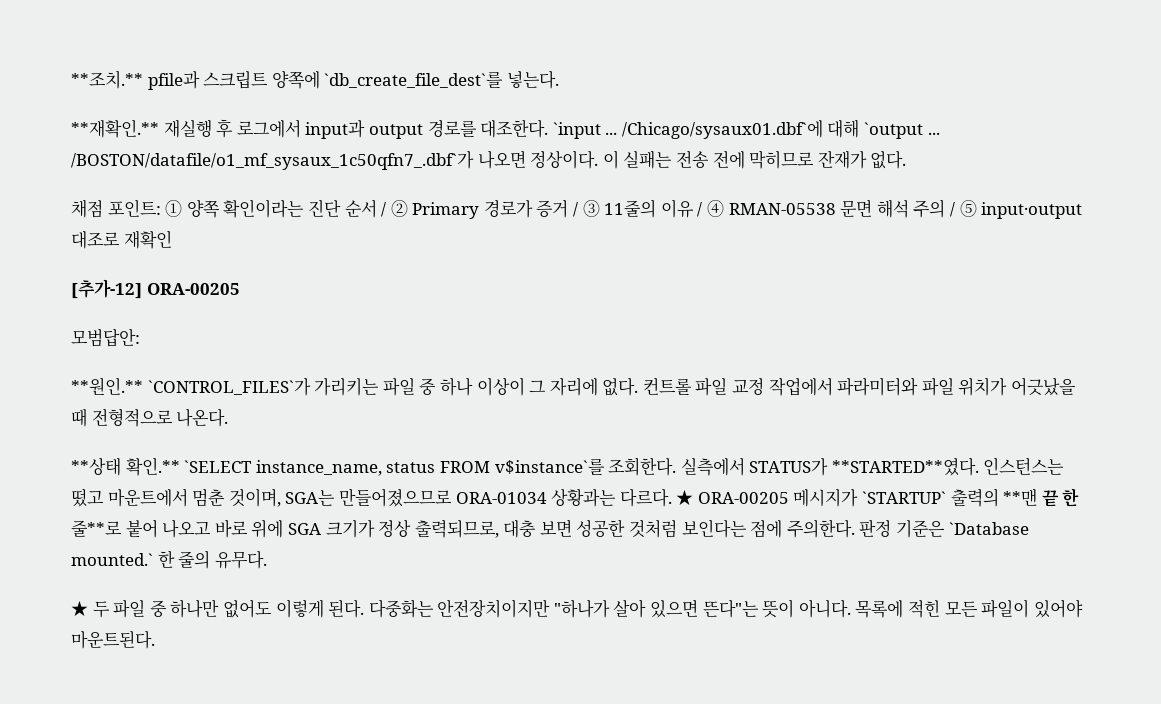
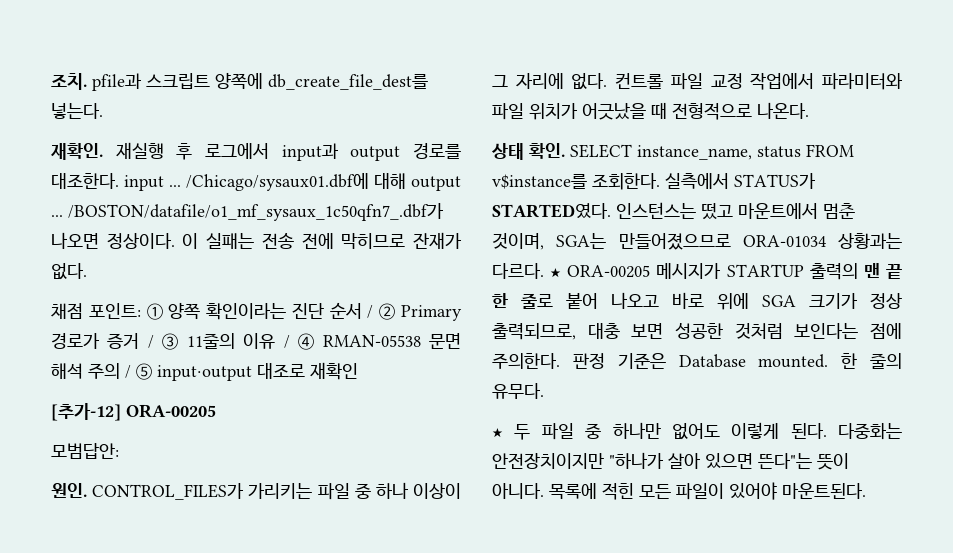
- **조치.** pfile과 스크립트 양쪽에 `db_create_file_dest`를 넣는다.
+ 조치. pfile과 스크립트 양쪽에 db_create_file_dest를 넣는다.
- **재확인.** 재실행 후 로그에서 input과 output 경로를 대조한다. `input ... /Chicago/sysaux01.dbf`에 대해 `output ... /BOSTON/datafile/o1_mf_sysaux_1c50qfn7_.dbf`가 나오면 정상이다.
+ 재확인. 재실행 후 로그에서 input과 output 경로를 대조한다. input ... /Chicago/sysaux01.dbf에 대해 output ... /BOSTON/datafile/o1_mf_sysaux_1c50qfn7_.dbf가 나오면 정상이다.
- **원인.** `CONTROL_FILES`가 가리키는 파일 중 하나 이상이 그 자리에 없다.
+ 원인. CONTROL_FILES가 가리키는 파일 중 하나 이상이 그 자리에 없다.
- **상태 확인.** `SELECT instance_name, status FROM v$instance`를 조회한다.
+ 상태 확인. SELECT instance_name, status FROM v$instance를 조회한다.
- 실측에서 STATUS가 **STARTED**였다.
+ 실측에서 STATUS가 STARTED였다.
- ★ ORA-00205 메시지가 `STARTUP` 출력의 **맨 끝 한 줄**로 붙어 나오고 바로 위에 SGA 크기가 정상 출력되므로, 대충 보면 성공한 것처럼 보인다는 점에 주의한다.
+ ★ ORA-00205 메시지가 STARTUP 출력의 맨 끝 한 줄로 붙어 나오고 바로 위에 SGA 크기가 정상 출력되므로, 대충 보면 성공한 것처럼 보인다는 점에 주의한다.
- 판정 기준은 `Database mounted.` 한 줄의 유무다.
+ 판정 기준은 Database mounted. 한 줄의 유무다.

